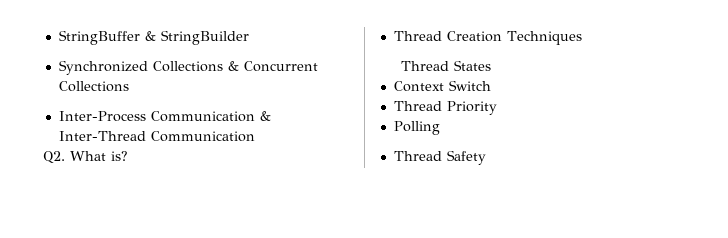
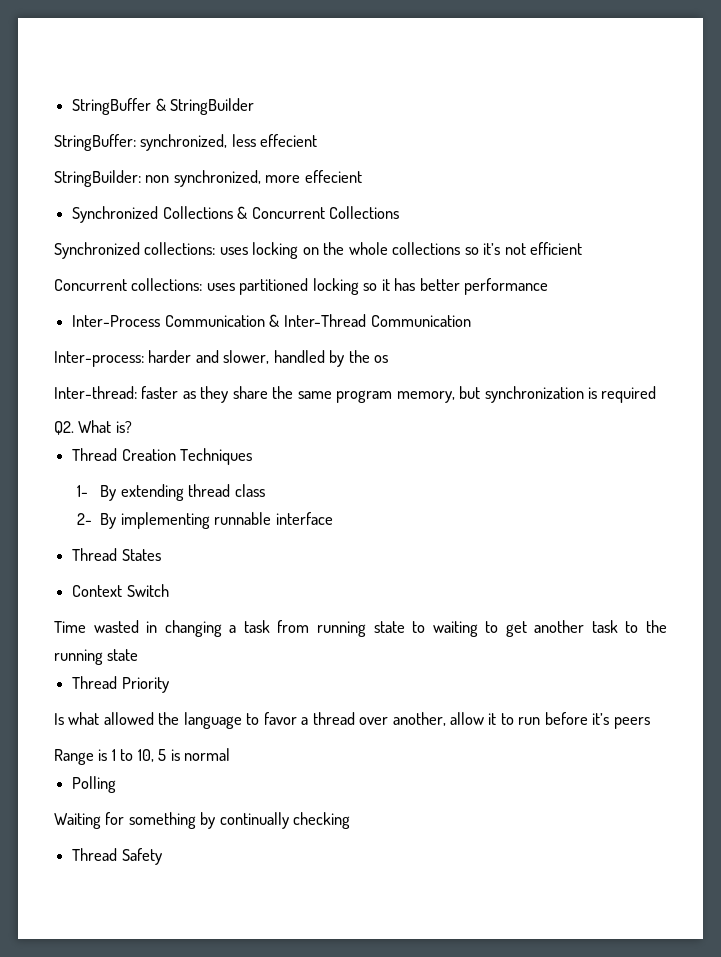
+ StringBuffer: synchronized, less effecient
+ StringBuilder: non synchronized, more effecient
+ Synchronized collections: uses locking on the whole collections so it’s not efficient
+ Concurrent collections: uses partitioned locking so it has better performance
+ Inter-process: harder and slower, handled by the os
+ Inter-thread: faster as they share the same program memory, but synchronization is required
+ 1- By extending thread class
+ 2- By implementing runnable interface
  Thread States
  Context Switch
+ Time wasted in changing a task from running state to waiting to get another task to the running state
  Thread Priority
+ Is what allowed the language to favor a thread over another, allow it to run before it’s peers
+ Range is 1 to 10, 5 is normal
  Polling
+ Waiting for something by continually checking

